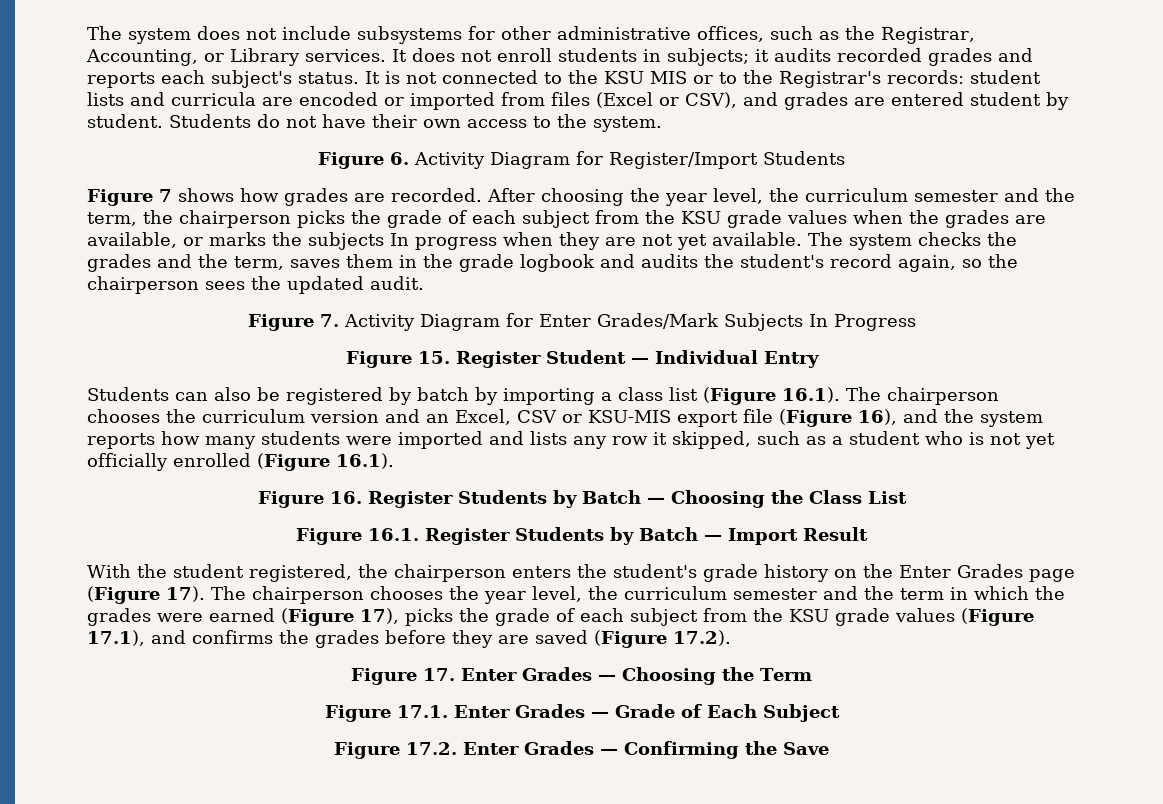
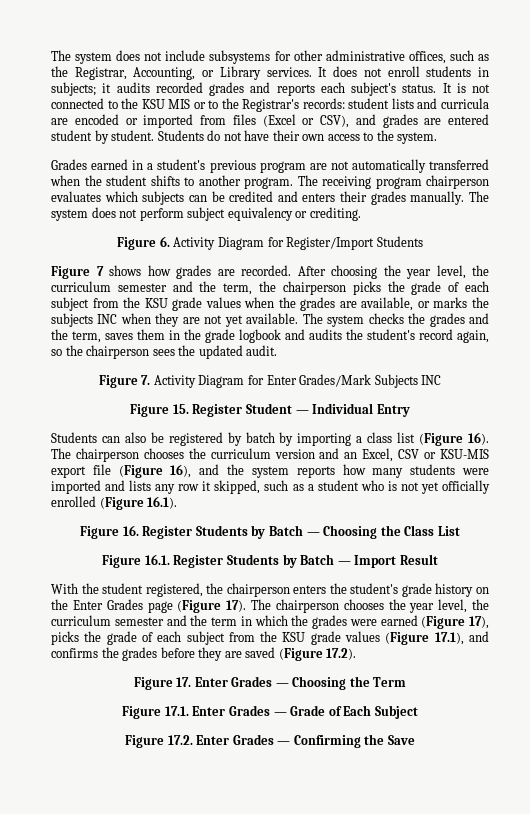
+ Grades earned in a student's previous program are not automatically transferred when the student shifts to another program. The receiving program chairperson evaluates which subjects can be credited and enters their grades manually. The system does not perform subject equivalency or crediting.
- After choosing the year level, the curriculum semester and the term, the chairperson picks the grade of each subject from the KSU grade values when the grades are available, or marks the subjects In progress when they are not yet available.
+ After choosing the year level, the curriculum semester and the term, the chairperson picks the grade of each subject from the KSU grade values when the grades are available, or marks the subjects INC when they are not yet available.
- Figure 7. Activity Diagram for Enter Grades/Mark Subjects In Progress
+ Figure 7. Activity Diagram for Enter Grades/Mark Subjects INC
- Students can also be registered by batch by importing a class list (Figure 16.1). The chairperson chooses the curriculum version and an Excel, CSV or KSU-MIS export file (Figure 16), and the system reports how many students were imported and lists any row it skipped, such as a student who is not yet officially enrolled (Figure 16.1).
+ Students can also be registered by batch by importing a class list (Figure 16). The chairperson chooses the curriculum version and an Excel, CSV or KSU-MIS export file (Figure 16), and the system reports how many students were imported and lists any row it skipped, such as a student who is not yet officially enrolled (Figure 16.1).

